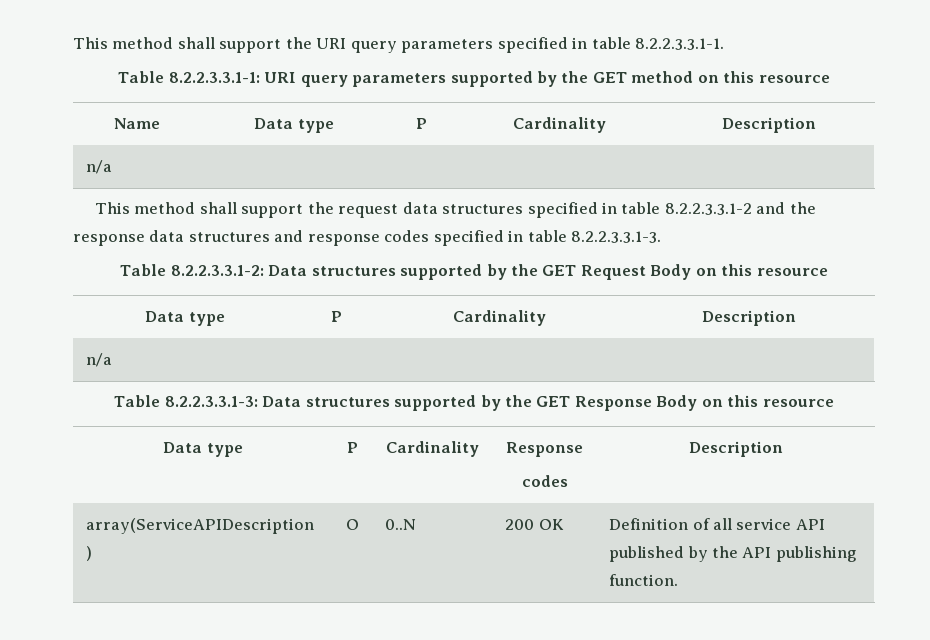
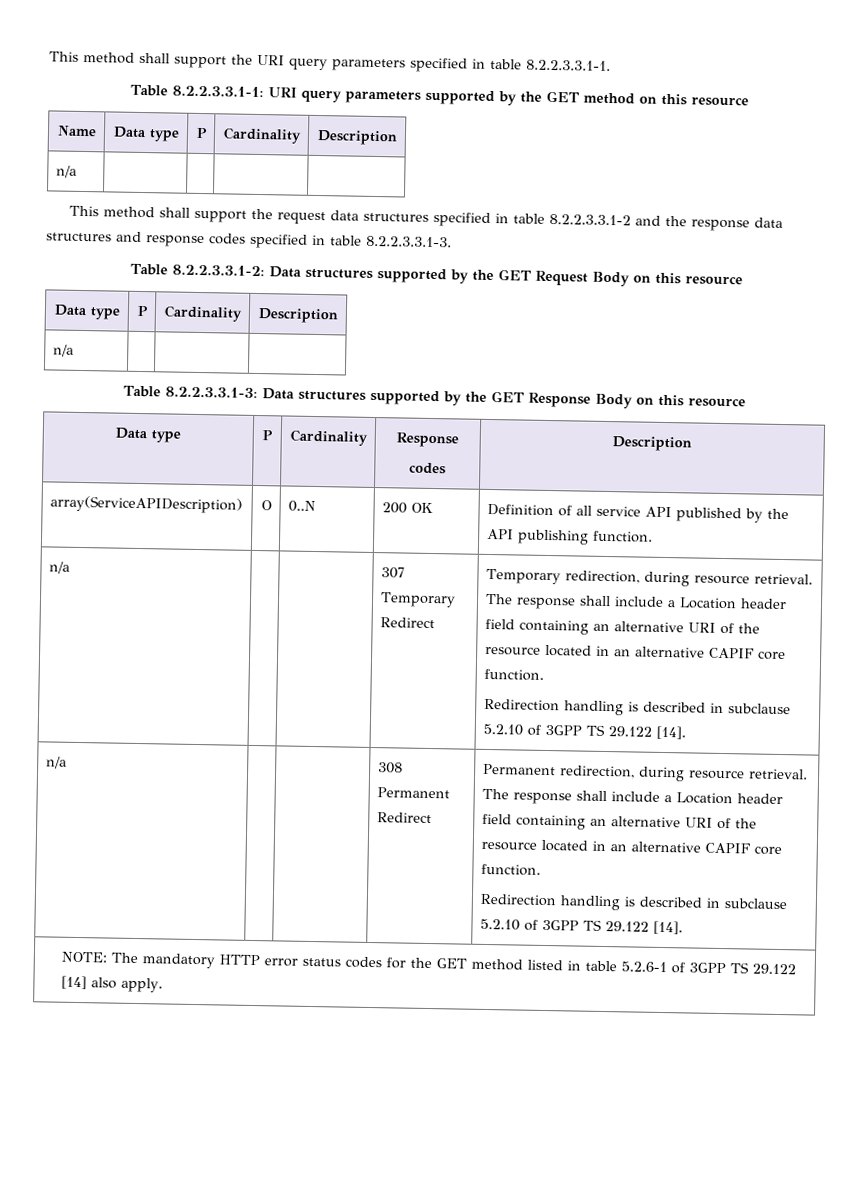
+ n/a | | | 307 Temporary Redirect | Temporary redirection, during resource retrieval. The response shall include a Location header field containing an alternative URI of the resource located in an alternative CAPIF core function.
+ Redirection handling is described in subclause 5.2.10 of 3GPP TS 29.122 [14].
+ n/a | | | 308 Permanent Redirect | Permanent redirection, during resource retrieval. The response shall include a Location header field containing an alternative URI of the resource located in an alternative CAPIF core function.
+ Redirection handling is described in subclause 5.2.10 of 3GPP TS 29.122 [14].
+ NOTE: The mandatory HTTP error status codes for the GET method listed in table 5.2.6-1 of 3GPP TS 29.122 [14] also apply.

